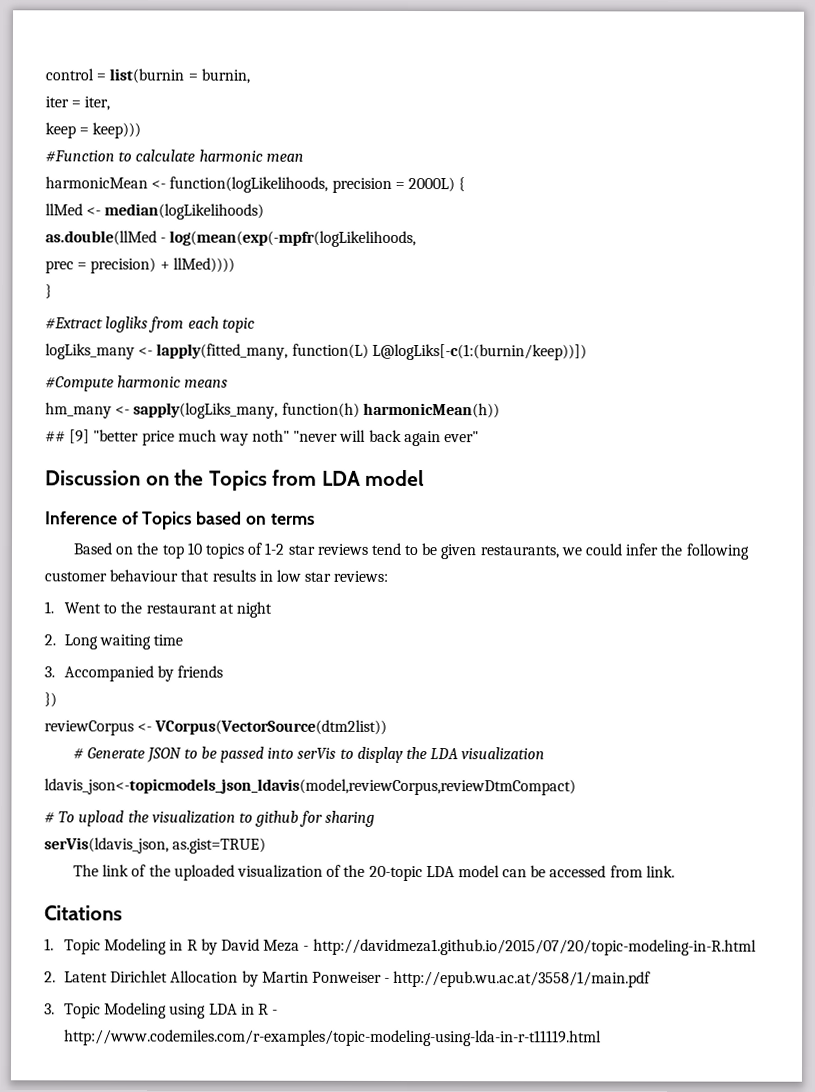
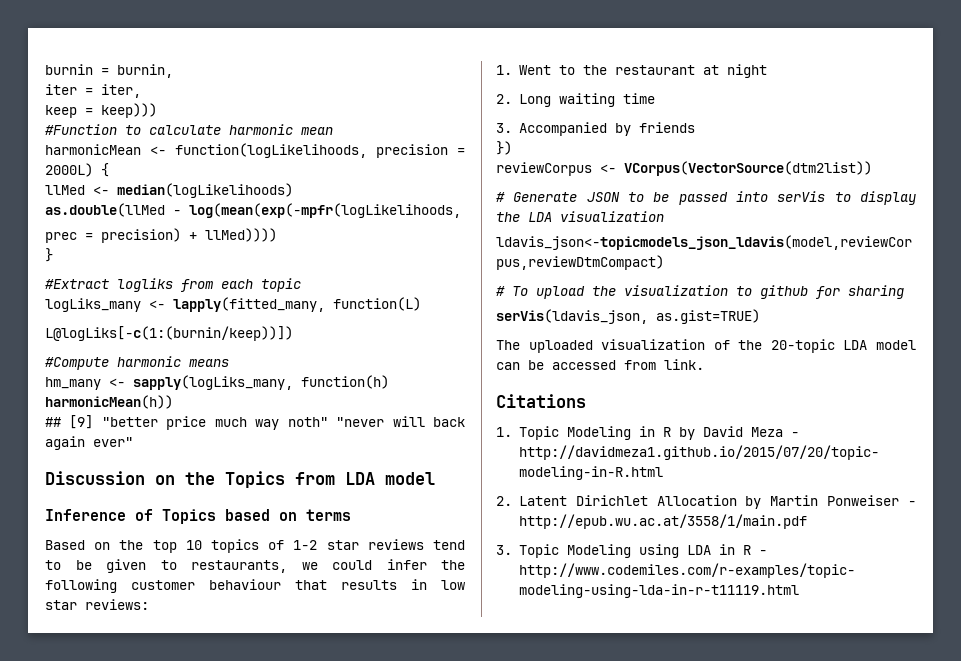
- control = list(burnin = burnin,
+ burnin = burnin,
- logLiks_many <- lapply(fitted_many, function(L) L@logLiks[-c(1:(burnin/keep))])
+ logLiks_many <- lapply(fitted_many, function(L)
+ L@logLiks[-c(1:(burnin/keep))])
- Based on the top 10 topics of 1-2 star reviews tend to be given restaurants, we could infer the following customer behaviour that results in low star reviews:
+ Based on the top 10 topics of 1-2 star reviews tend to be given to restaurants, we could infer the following customer behaviour that results in low star reviews:
- The link of the uploaded visualization of the 20-topic LDA model can be accessed from link.
+ The uploaded visualization of the 20-topic LDA model can be accessed from link.

